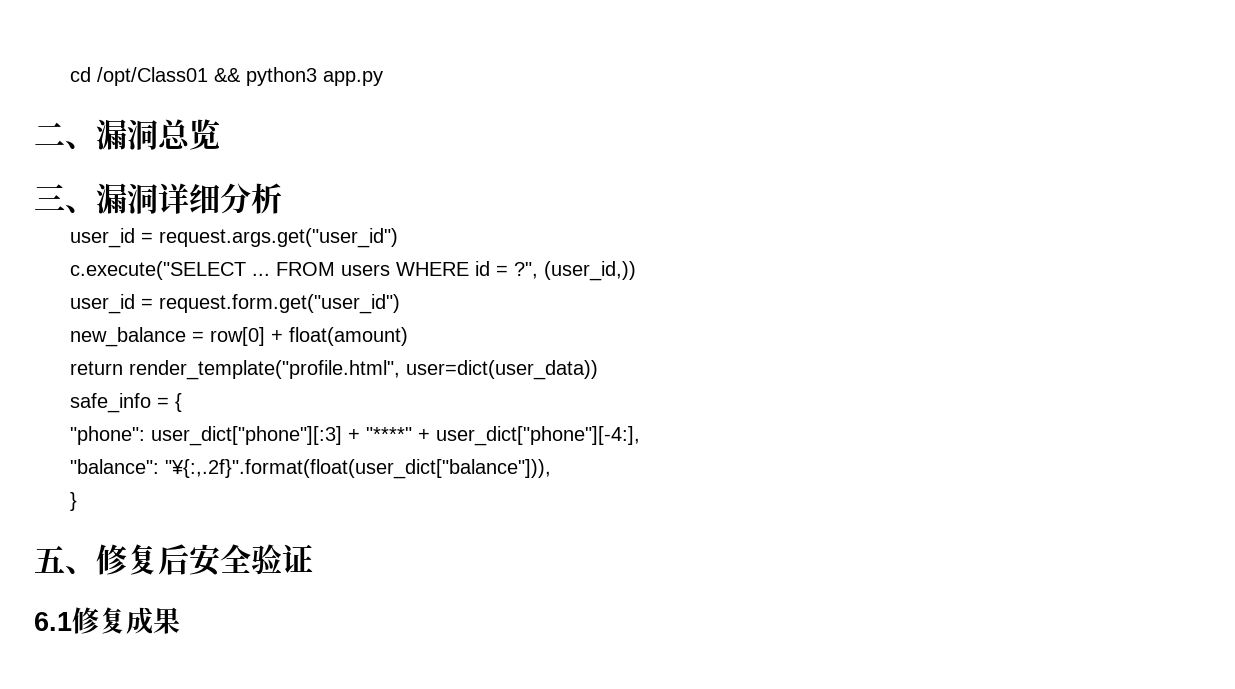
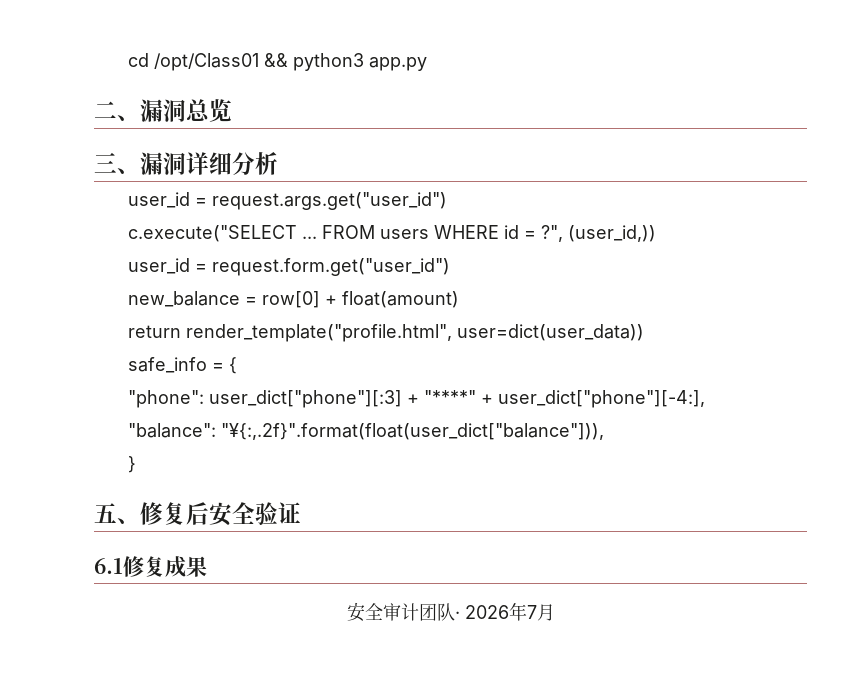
+ 安全审计团队· 2026年7月

